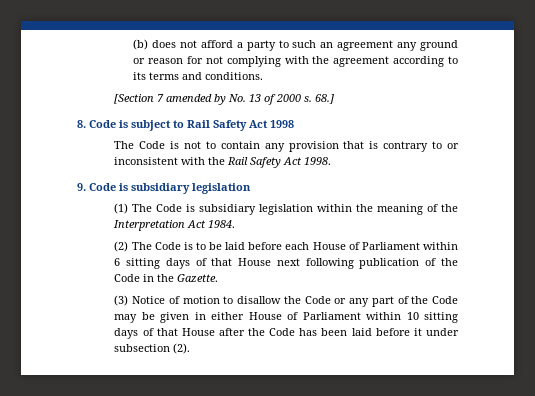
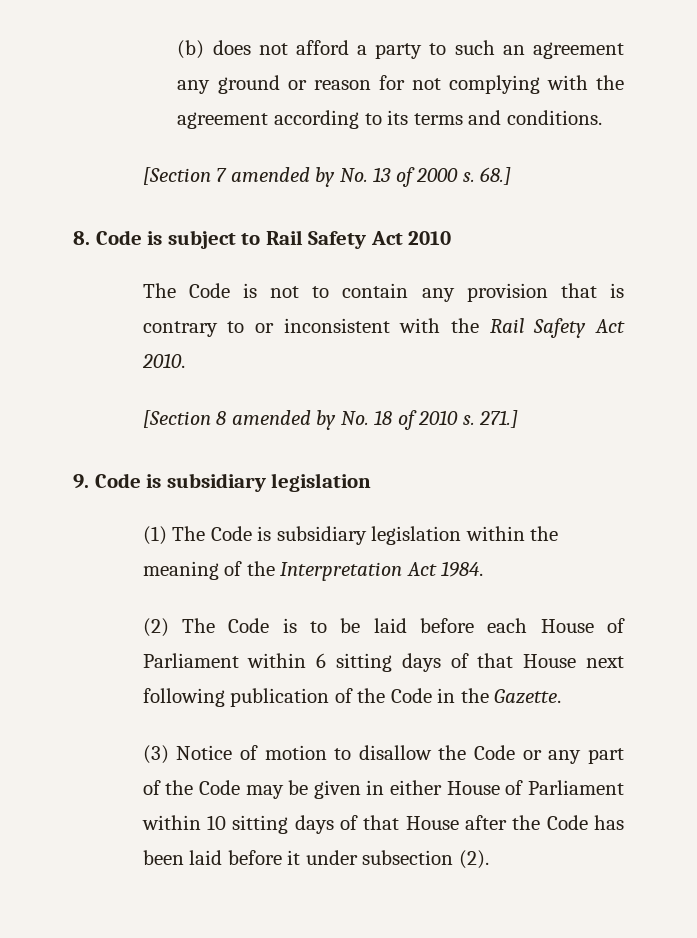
- 8. Code is subject to Rail Safety Act 1998
+ 8. Code is subject to Rail Safety Act 2010
- The Code is not to contain any provision that is contrary to or inconsistent with the Rail Safety Act 1998.
+ The Code is not to contain any provision that is contrary to or inconsistent with the Rail Safety Act 2010.
+ [Section 8 amended by No. 18 of 2010 s. 271.]

